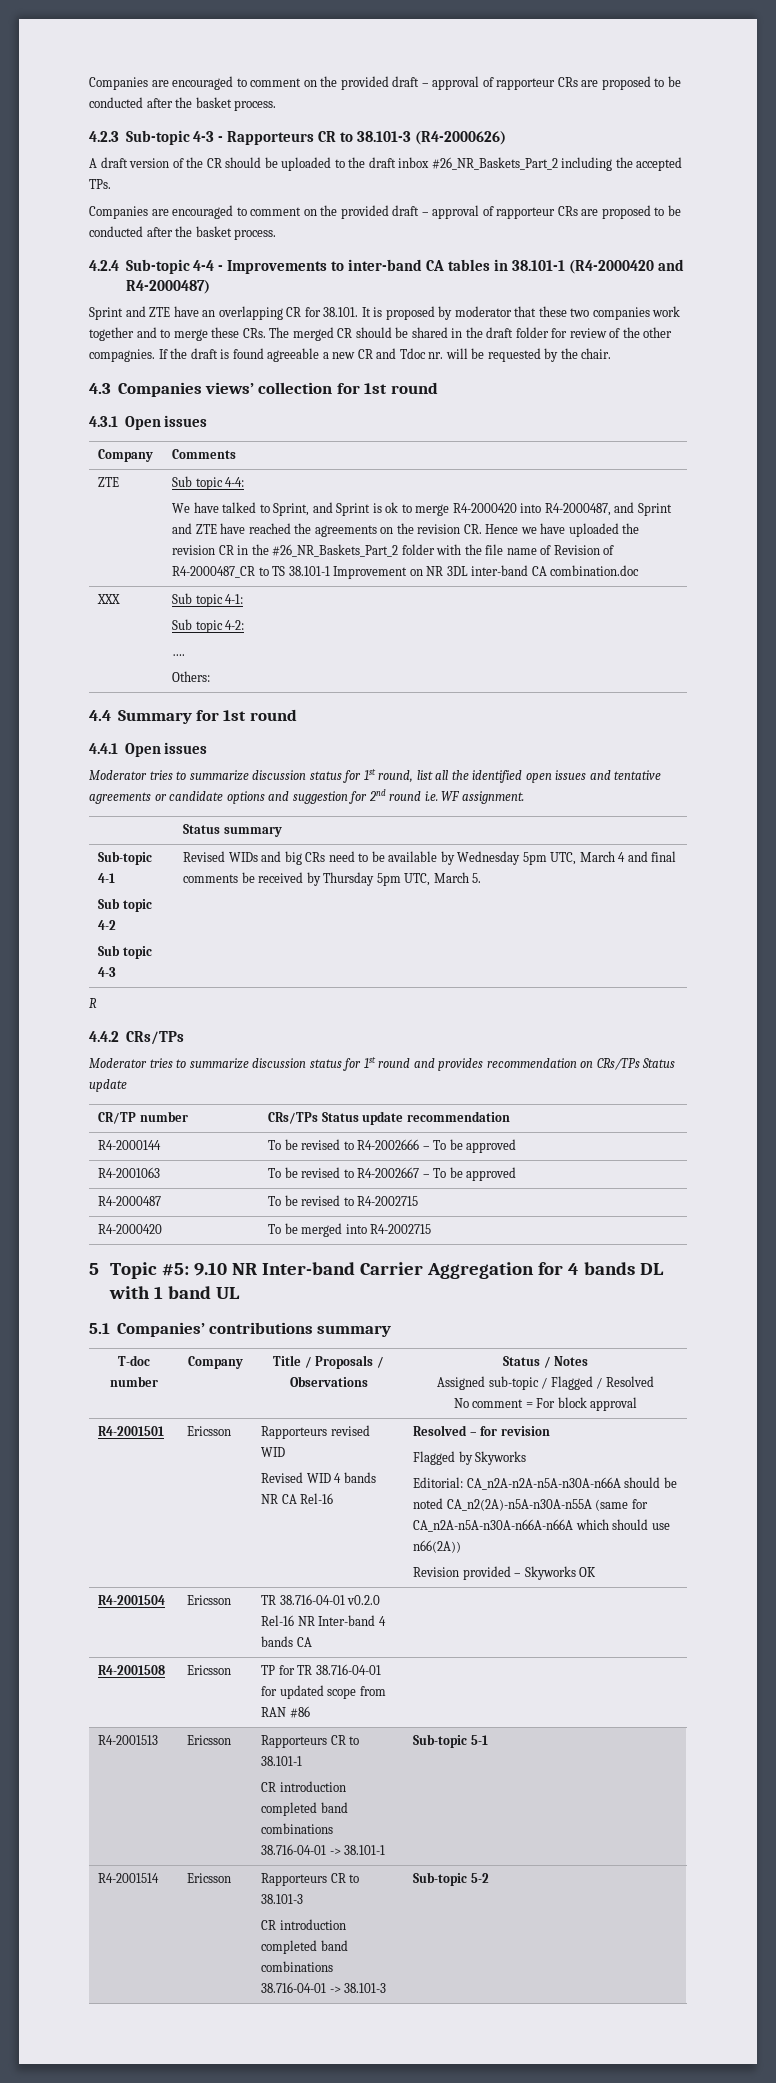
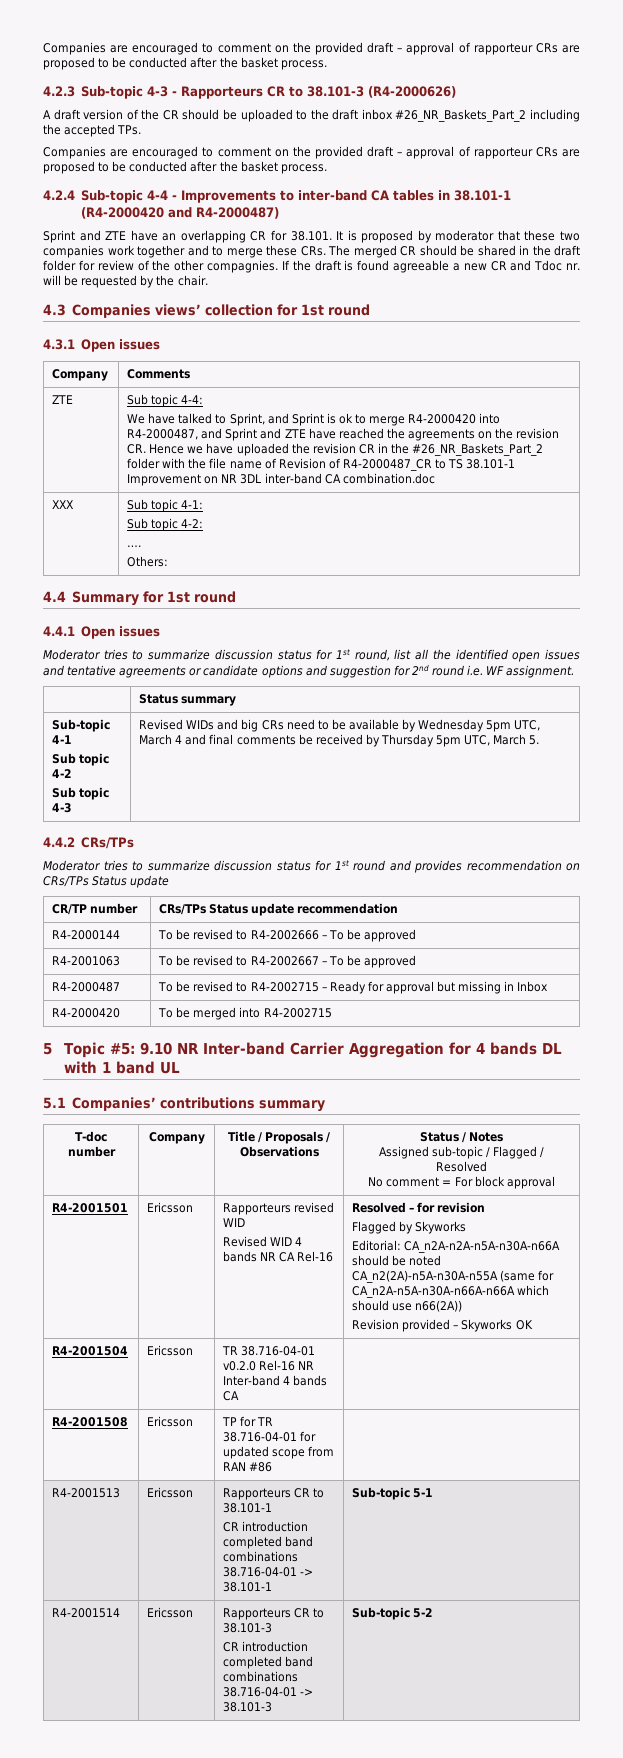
- R
- R4-2000487 | To be revised to R4-2002715
+ R4-2000487 | To be revised to R4-2002715 – Ready for approval but missing in Inbox

